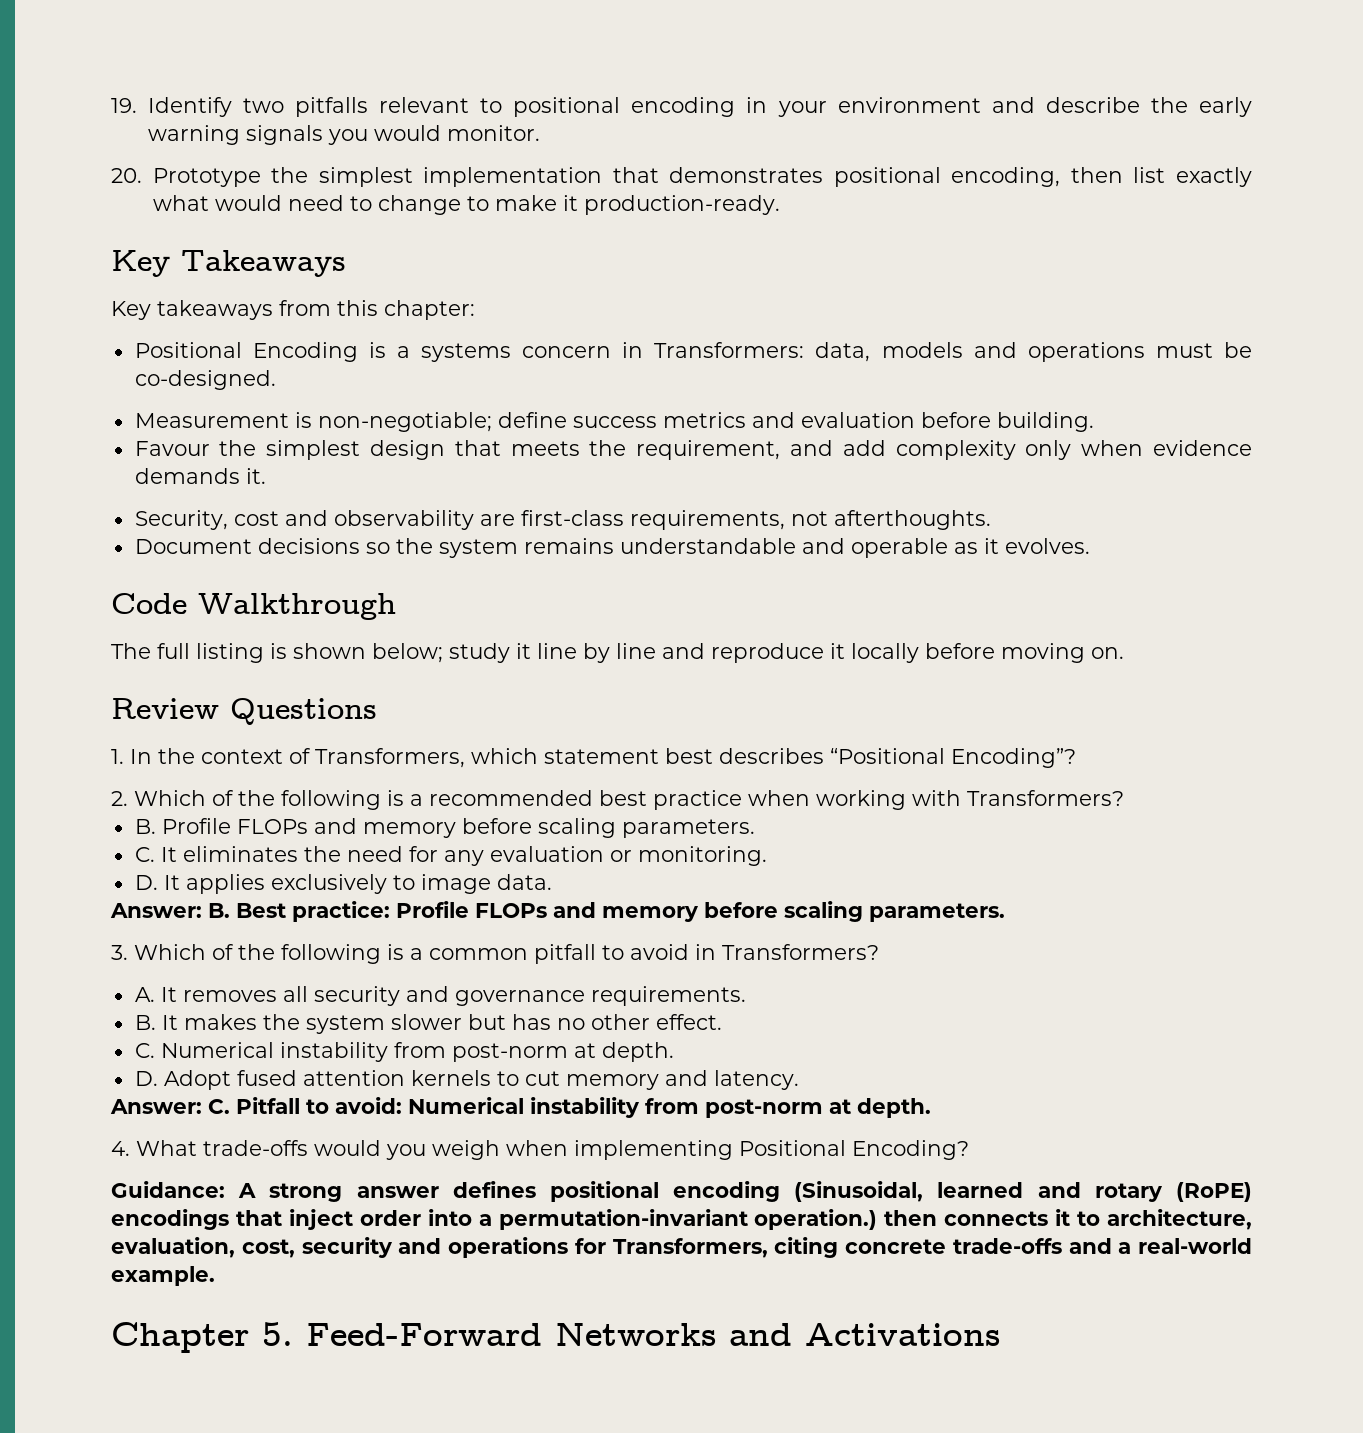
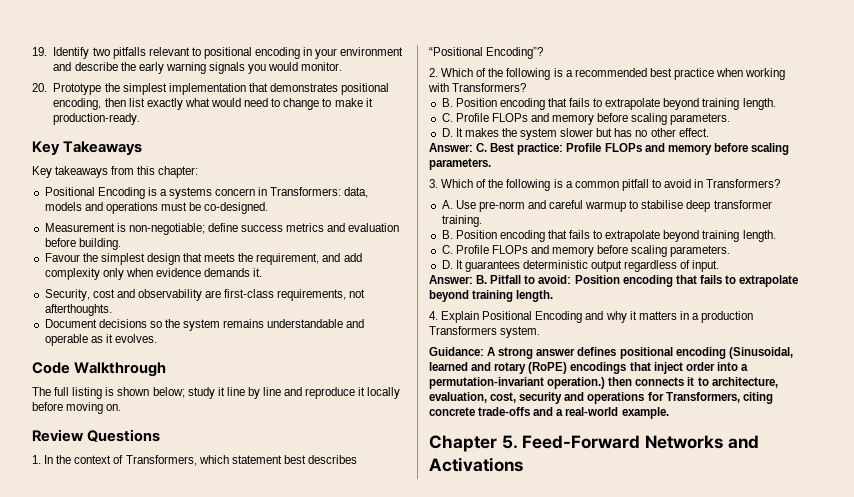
  2. Which of the following is a recommended best practice when working with Transformers?
- B. Profile FLOPs and memory before scaling parameters.
- C. It eliminates the need for any evaluation or monitoring.
- D. It applies exclusively to image data.
- Answer: B. Best practice: Profile FLOPs and memory before scaling parameters.
+ B. Position encoding that fails to extrapolate beyond training length.
+ C. Profile FLOPs and memory before scaling parameters.
+ D. It makes the system slower but has no other effect.
+ Answer: C. Best practice: Profile FLOPs and memory before scaling parameters.
- A. It removes all security and governance requirements.
- B. It makes the system slower but has no other effect.
- C. Numerical instability from post-norm at depth.
- D. Adopt fused attention kernels to cut memory and latency.
- Answer: C. Pitfall to avoid: Numerical instability from post-norm at depth.
- 4. What trade-offs would you weigh when implementing Positional Encoding?
+ A. Use pre-norm and careful warmup to stabilise deep transformer training.
+ B. Position encoding that fails to extrapolate beyond training length.
+ C. Profile FLOPs and memory before scaling parameters.
+ D. It guarantees deterministic output regardless of input.
+ Answer: B. Pitfall to avoid: Position encoding that fails to extrapolate beyond training length.
+ 4. Explain Positional Encoding and why it matters in a production Transformers system.

